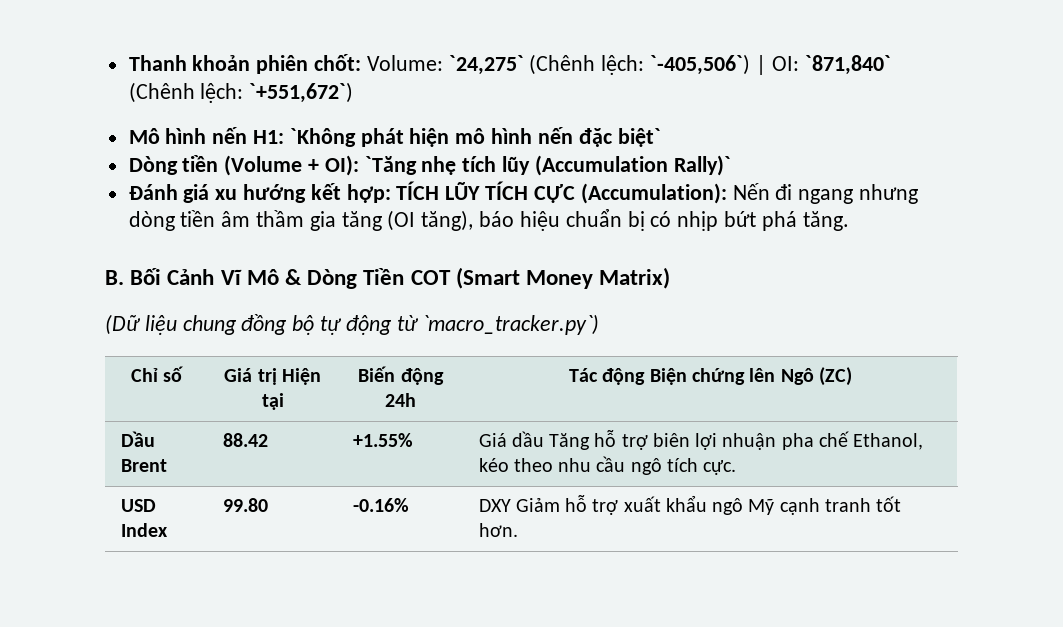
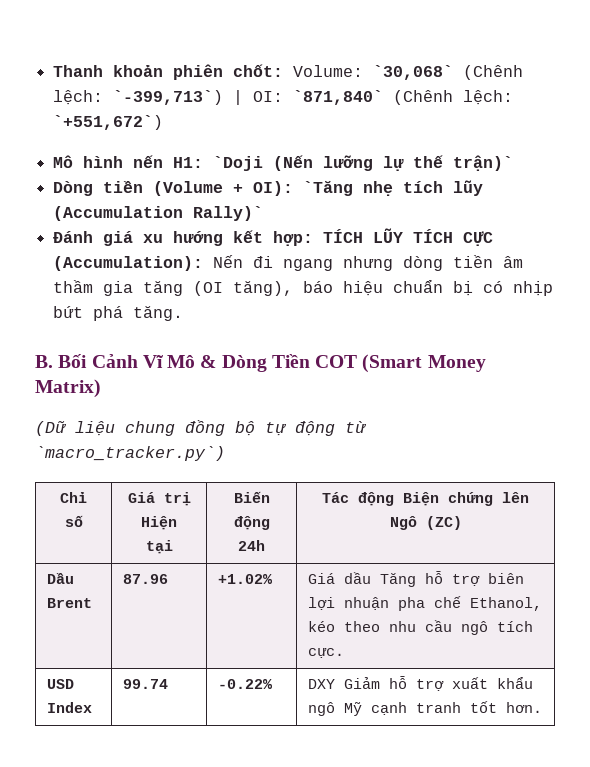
- Thanh khoản phiên chốt: Volume: `24,275` (Chênh lệch: `-405,506`) | OI: `871,840` (Chênh lệch: `+551,672`)
+ Thanh khoản phiên chốt: Volume: `30,068` (Chênh lệch: `-399,713`) | OI: `871,840` (Chênh lệch: `+551,672`)
- Mô hình nến H1: `Không phát hiện mô hình nến đặc biệt`
+ Mô hình nến H1: `Doji (Nến lưỡng lự thế trận)`
- Dầu Brent | 88.42 | +1.55% | Giá dầu Tăng hỗ trợ biên lợi nhuận pha chế Ethanol, kéo theo nhu cầu ngô tích cực.
+ Dầu Brent | 87.96 | +1.02% | Giá dầu Tăng hỗ trợ biên lợi nhuận pha chế Ethanol, kéo theo nhu cầu ngô tích cực.
- USD Index | 99.80 | -0.16% | DXY Giảm hỗ trợ xuất khẩu ngô Mỹ cạnh tranh tốt hơn.
+ USD Index | 99.74 | -0.22% | DXY Giảm hỗ trợ xuất khẩu ngô Mỹ cạnh tranh tốt hơn.

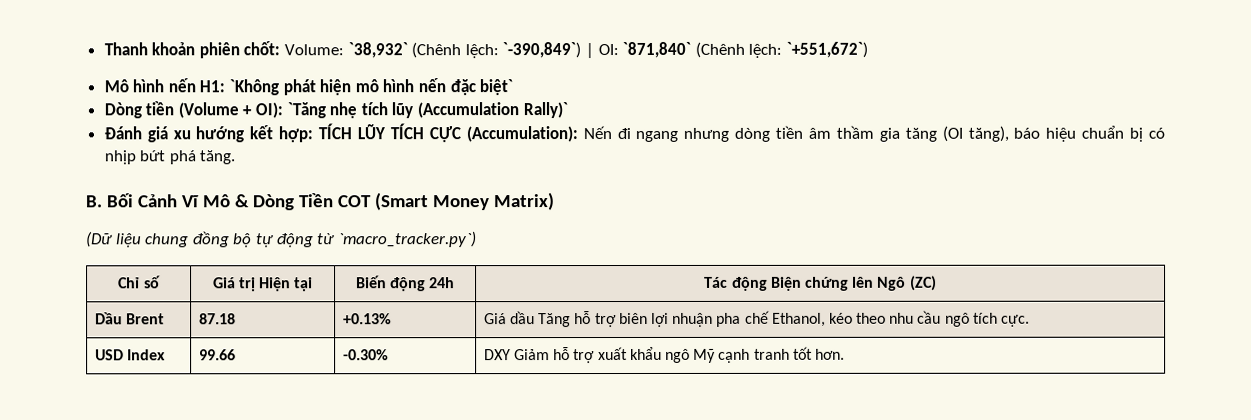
- Thanh khoản phiên chốt: Volume: `30,068` (Chênh lệch: `-399,713`) | OI: `871,840` (Chênh lệch: `+551,672`)
+ Thanh khoản phiên chốt: Volume: `38,932` (Chênh lệch: `-390,849`) | OI: `871,840` (Chênh lệch: `+551,672`)
- Mô hình nến H1: `Doji (Nến lưỡng lự thế trận)`
+ Mô hình nến H1: `Không phát hiện mô hình nến đặc biệt`
- Dầu Brent | 87.96 | +1.02% | Giá dầu Tăng hỗ trợ biên lợi nhuận pha chế Ethanol, kéo theo nhu cầu ngô tích cực.
+ Dầu Brent | 87.18 | +0.13% | Giá dầu Tăng hỗ trợ biên lợi nhuận pha chế Ethanol, kéo theo nhu cầu ngô tích cực.
- USD Index | 99.74 | -0.22% | DXY Giảm hỗ trợ xuất khẩu ngô Mỹ cạnh tranh tốt hơn.
+ USD Index | 99.66 | -0.30% | DXY Giảm hỗ trợ xuất khẩu ngô Mỹ cạnh tranh tốt hơn.

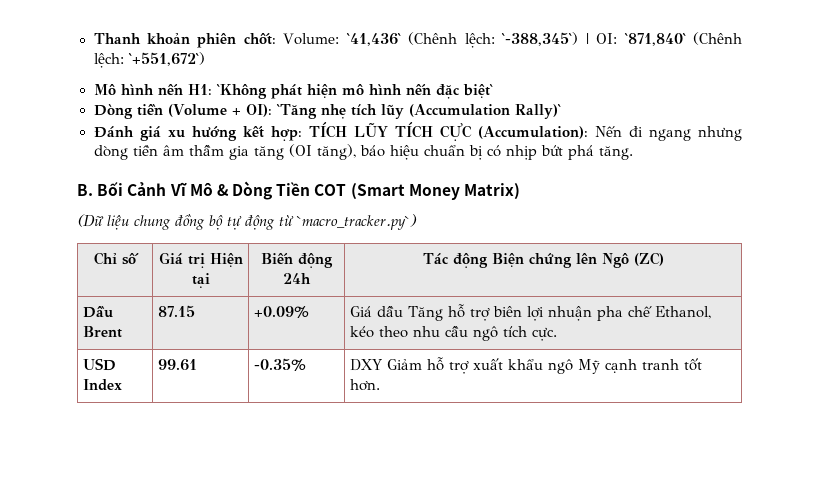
- Thanh khoản phiên chốt: Volume: `38,932` (Chênh lệch: `-390,849`) | OI: `871,840` (Chênh lệch: `+551,672`)
+ Thanh khoản phiên chốt: Volume: `41,436` (Chênh lệch: `-388,345`) | OI: `871,840` (Chênh lệch: `+551,672`)
- Dầu Brent | 87.18 | +0.13% | Giá dầu Tăng hỗ trợ biên lợi nhuận pha chế Ethanol, kéo theo nhu cầu ngô tích cực.
+ Dầu Brent | 87.15 | +0.09% | Giá dầu Tăng hỗ trợ biên lợi nhuận pha chế Ethanol, kéo theo nhu cầu ngô tích cực.
- USD Index | 99.66 | -0.30% | DXY Giảm hỗ trợ xuất khẩu ngô Mỹ cạnh tranh tốt hơn.
+ USD Index | 99.61 | -0.35% | DXY Giảm hỗ trợ xuất khẩu ngô Mỹ cạnh tranh tốt hơn.

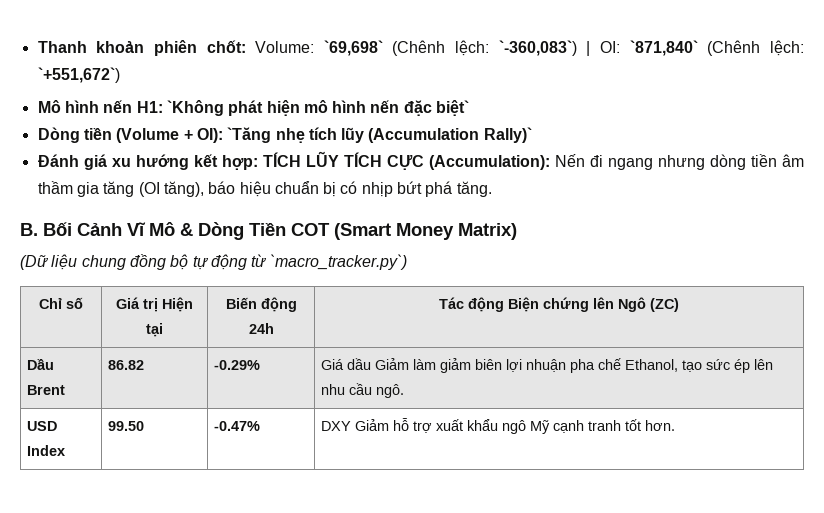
- Thanh khoản phiên chốt: Volume: `41,436` (Chênh lệch: `-388,345`) | OI: `871,840` (Chênh lệch: `+551,672`)
+ Thanh khoản phiên chốt: Volume: `69,698` (Chênh lệch: `-360,083`) | OI: `871,840` (Chênh lệch: `+551,672`)
- Dầu Brent | 87.15 | +0.09% | Giá dầu Tăng hỗ trợ biên lợi nhuận pha chế Ethanol, kéo theo nhu cầu ngô tích cực.
+ Dầu Brent | 86.82 | -0.29% | Giá dầu Giảm làm giảm biên lợi nhuận pha chế Ethanol, tạo sức ép lên nhu cầu ngô.
- USD Index | 99.61 | -0.35% | DXY Giảm hỗ trợ xuất khẩu ngô Mỹ cạnh tranh tốt hơn.
+ USD Index | 99.50 | -0.47% | DXY Giảm hỗ trợ xuất khẩu ngô Mỹ cạnh tranh tốt hơn.

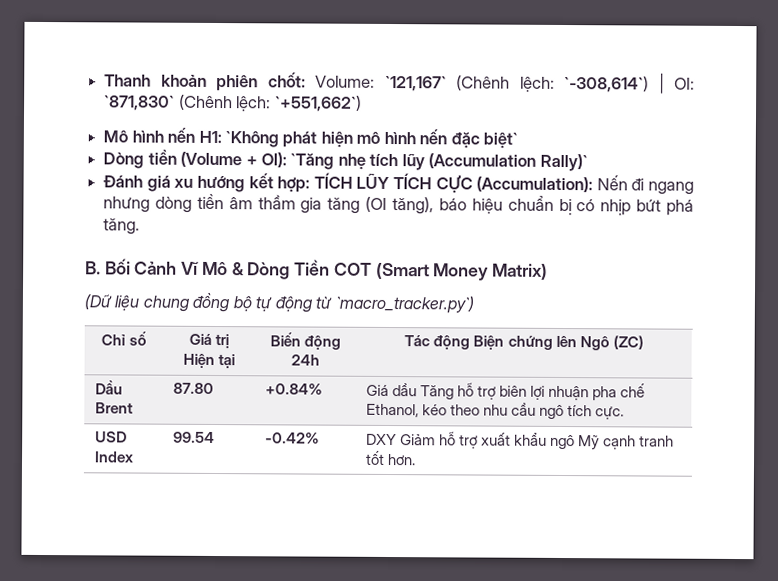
- Thanh khoản phiên chốt: Volume: `69,698` (Chênh lệch: `-360,083`) | OI: `871,840` (Chênh lệch: `+551,672`)
+ Thanh khoản phiên chốt: Volume: `121,167` (Chênh lệch: `-308,614`) | OI: `871,830` (Chênh lệch: `+551,662`)
- Dầu Brent | 86.82 | -0.29% | Giá dầu Giảm làm giảm biên lợi nhuận pha chế Ethanol, tạo sức ép lên nhu cầu ngô.
+ Dầu Brent | 87.80 | +0.84% | Giá dầu Tăng hỗ trợ biên lợi nhuận pha chế Ethanol, kéo theo nhu cầu ngô tích cực.
- USD Index | 99.50 | -0.47% | DXY Giảm hỗ trợ xuất khẩu ngô Mỹ cạnh tranh tốt hơn.
+ USD Index | 99.54 | -0.42% | DXY Giảm hỗ trợ xuất khẩu ngô Mỹ cạnh tranh tốt hơn.

